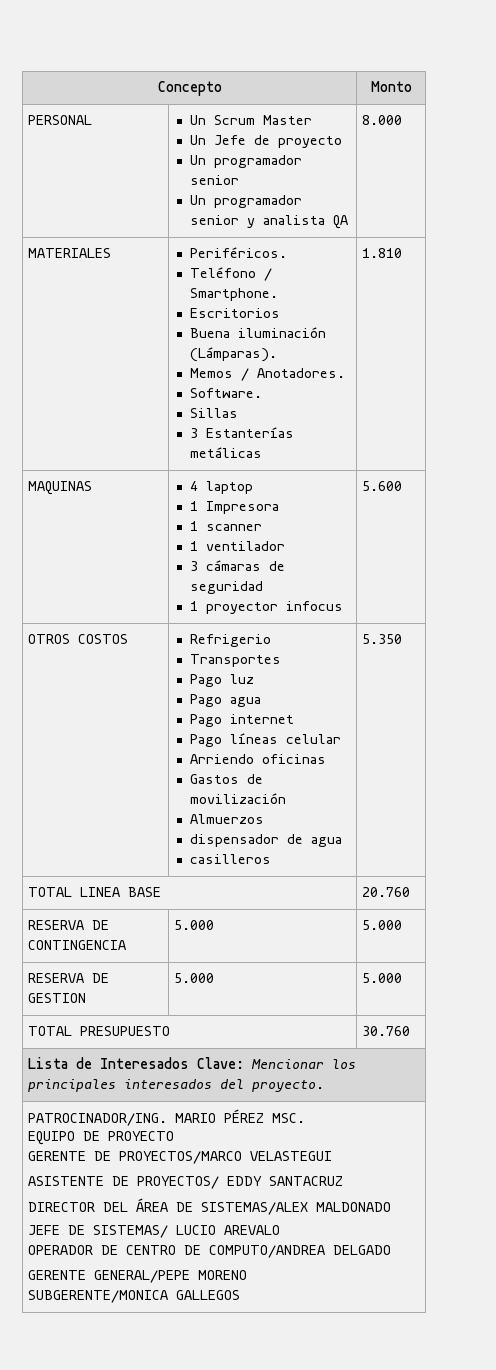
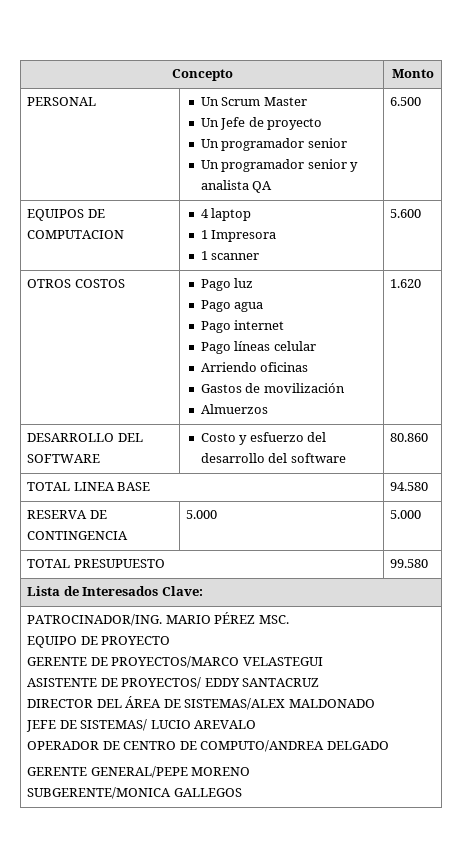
  PERSONAL | Un Scrum Master
  Un Jefe de proyecto
  Un programador senior
- Un programador senior y analista QA | 8.000
- MATERIALES | Periféricos.
- Teléfono / Smartphone.
- Escritorios
- Buena iluminación (Lámparas).
- Memos / Anotadores.
- Software.
- Sillas
- 3 Estanterías metálicas | 1.810
- MAQUINAS | 4 laptop
+ Un programador senior y analista QA | 6.500
+ EQUIPOS DE COMPUTACION | 4 laptop
  1 Impresora
- 1 scanner
- 1 ventilador
- 3 cámaras de seguridad
- 1 proyector infocus | 5.600
+ 1 scanner | 5.600
- OTROS COSTOS | Refrigerio
- Transportes
- Pago luz
+ OTROS COSTOS | Pago luz
  Pago agua
  Pago internet
  Pago líneas celular
  Arriendo oficinas
  Gastos de movilización
- Almuerzos
- dispensador de agua
- casilleros | 5.350
+ Almuerzos | 1.620
+ DESARROLLO DEL SOFTWARE | Costo y esfuerzo del desarrollo del software | 80.860
- TOTAL LINEA BASE | 20.760
+ TOTAL LINEA BASE | 94.580
- RESERVA DE GESTION | 5.000 | 5.000
- TOTAL PRESUPUESTO | 30.760
+ TOTAL PRESUPUESTO | 99.580
- Lista de Interesados Clave: Mencionar los principales interesados del proyecto.
+ Lista de Interesados Clave:

